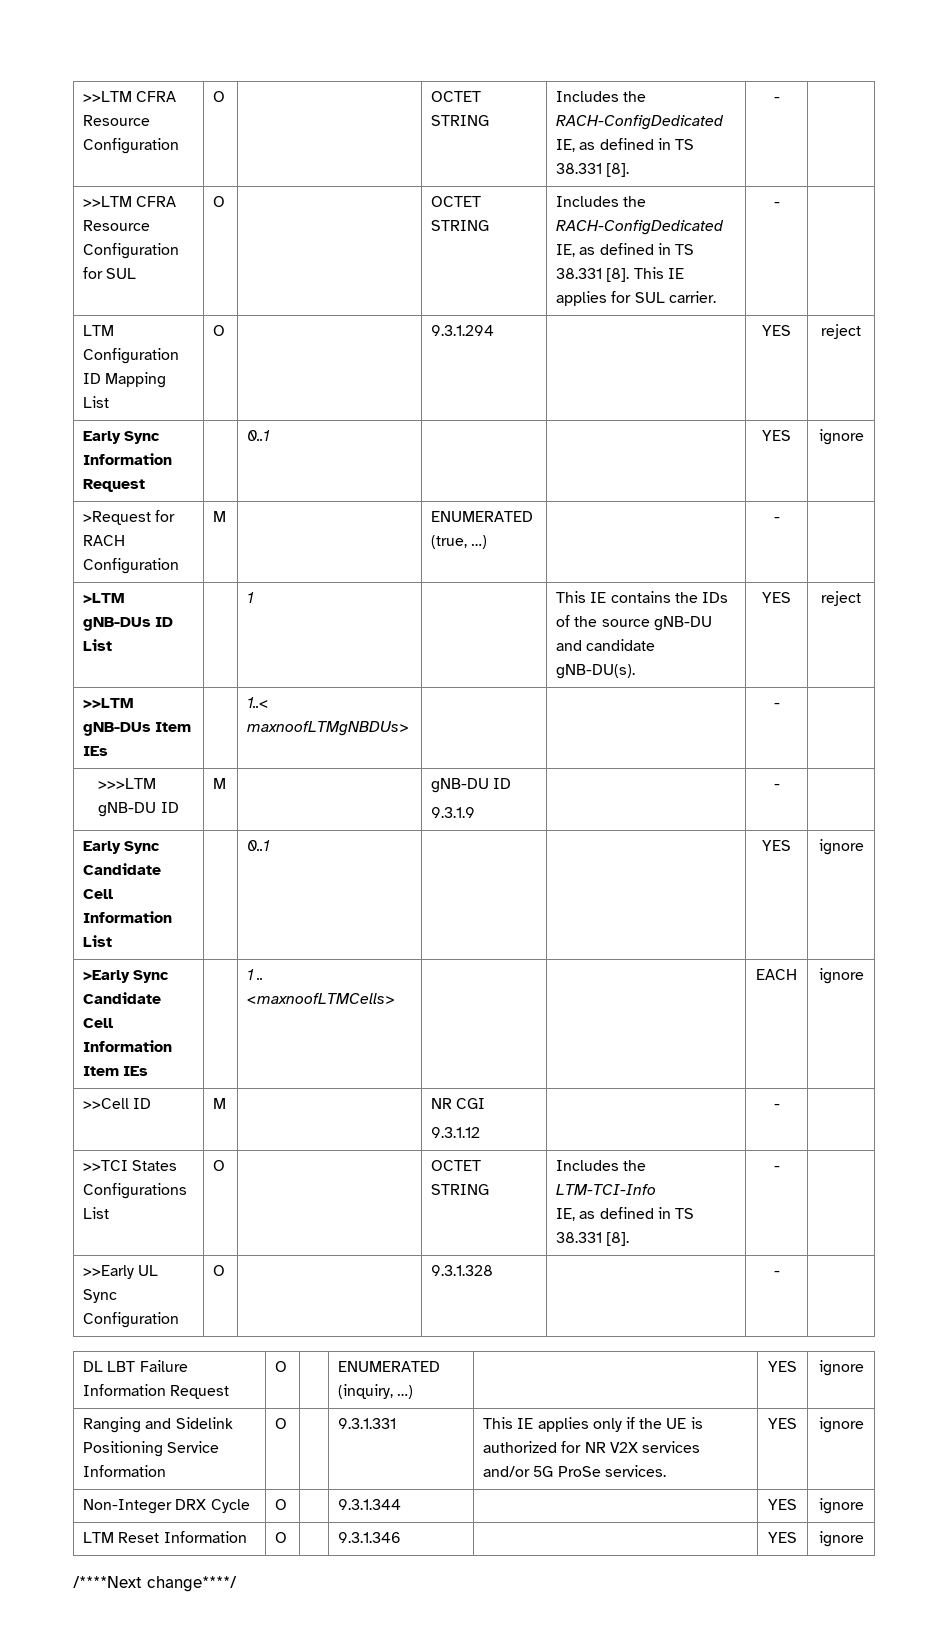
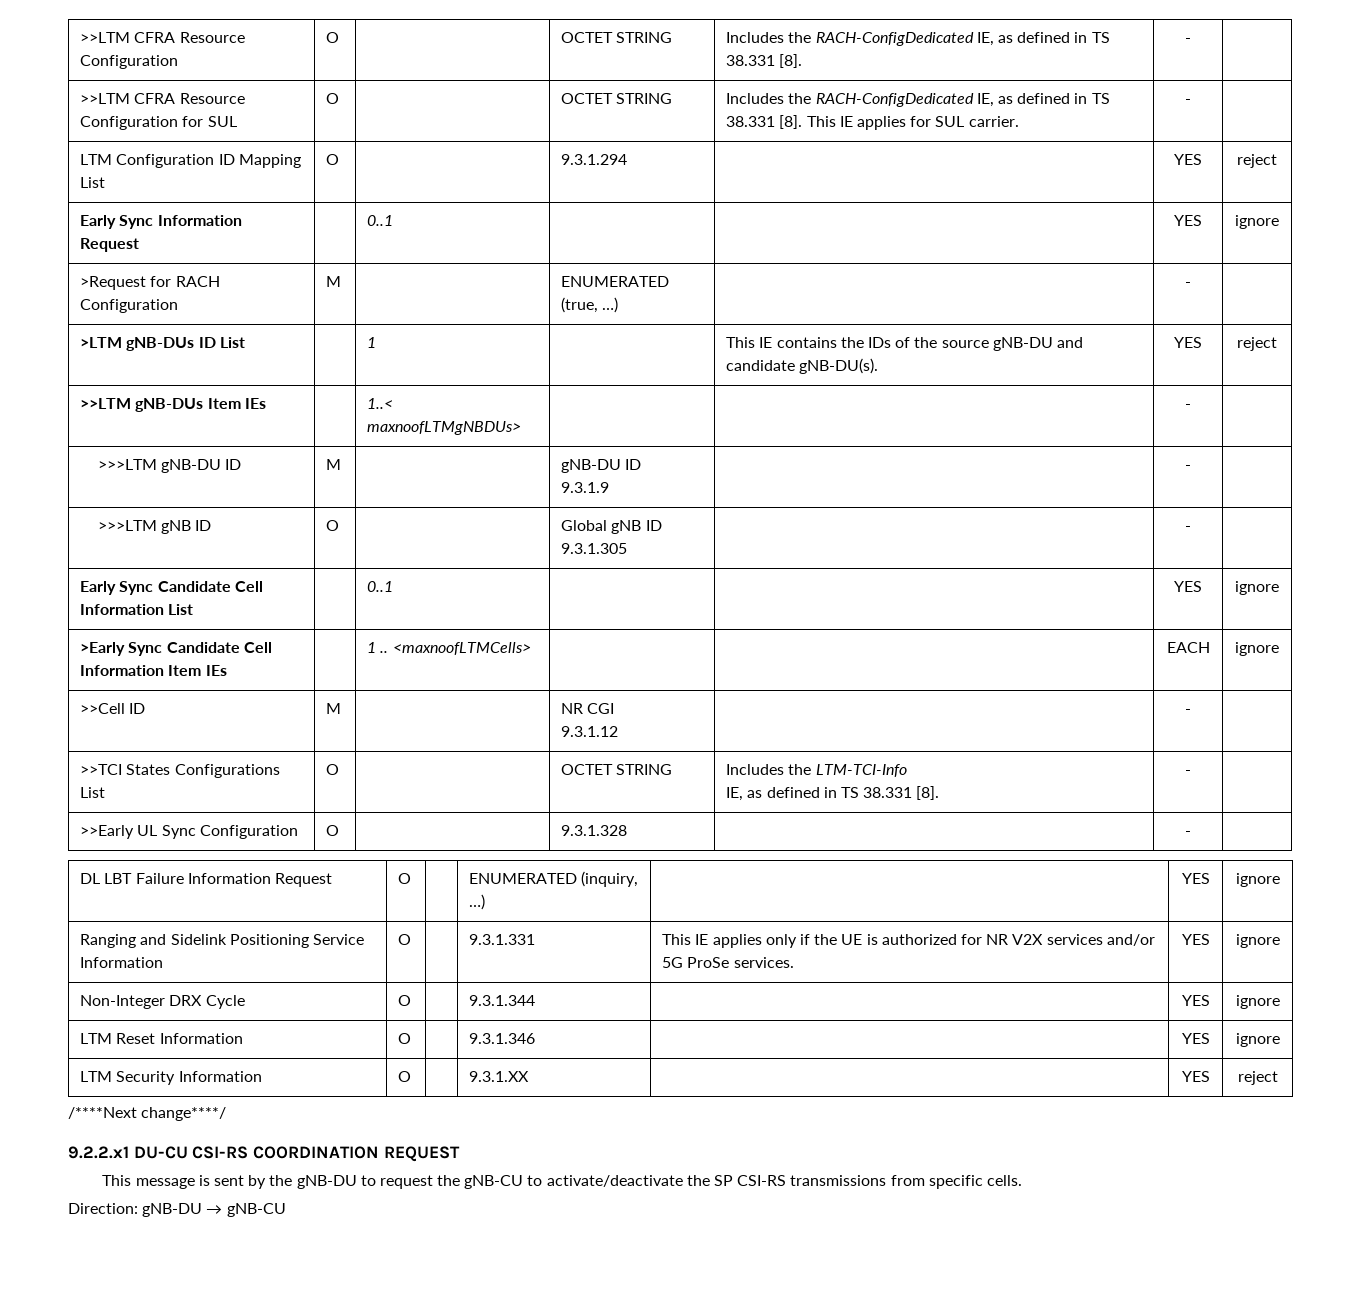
+ >>>LTM gNB ID | O | | Global gNB ID 9.3.1.305 | | - |
+ LTM Security Information | O | | 9.3.1.XX | | YES | reject
  /****Next change****/
+ 9.2.2.x1 DU-CU CSI-RS COORDINATION REQUEST
+ This message is sent by the gNB-DU to request the gNB-CU to activate/deactivate the SP CSI-RS transmissions from specific cells.
+ Direction: gNB-DU → gNB-CU

